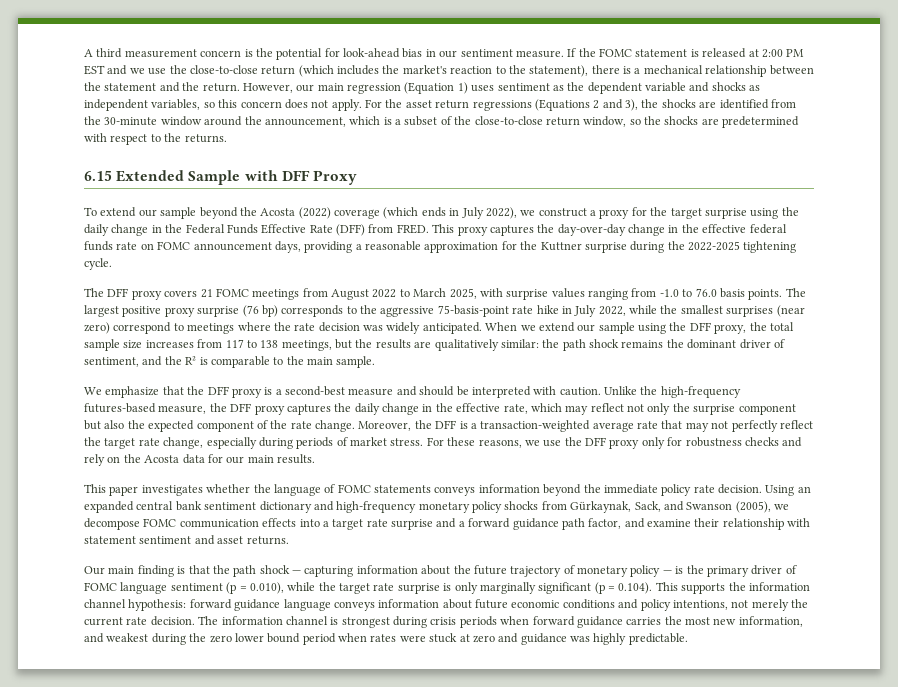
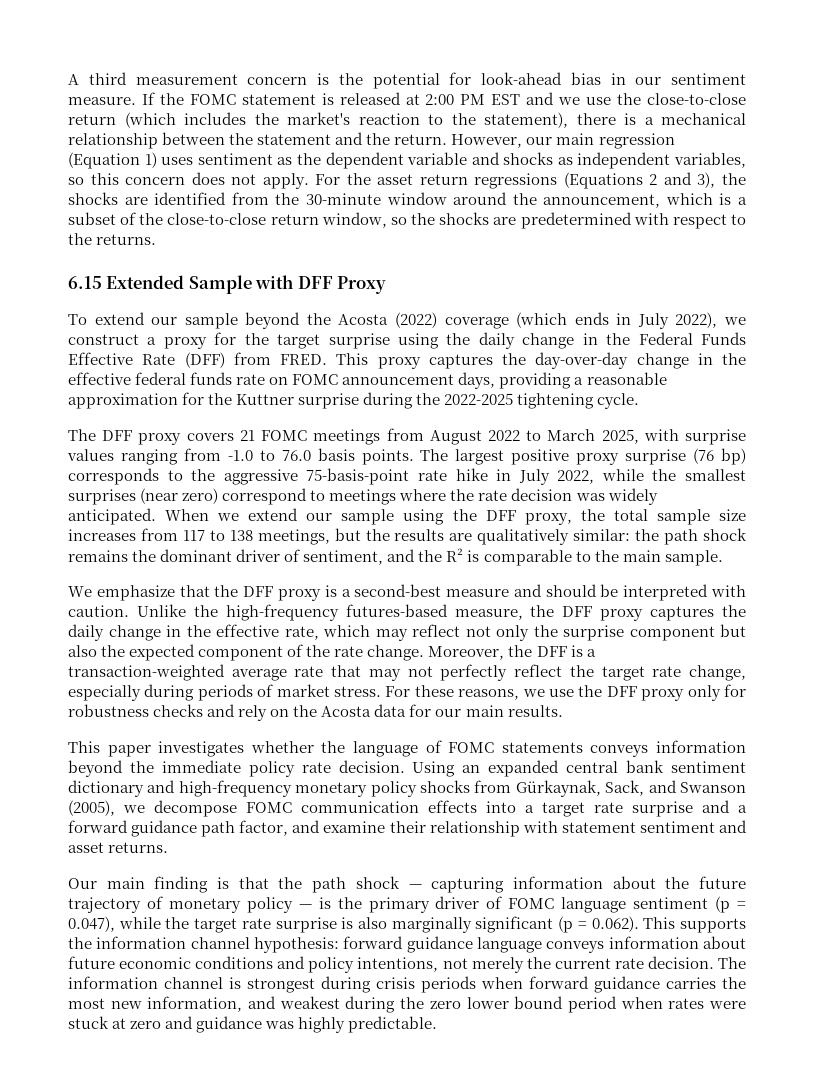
- Our main finding is that the path shock — capturing information about the future trajectory of monetary policy — is the primary driver of FOMC language sentiment (p = 0.010), while the target rate surprise is only marginally significant (p = 0.104). This supports the information channel hypothesis:
+ Our main finding is that the path shock — capturing information about the future trajectory of monetary policy — is the primary driver of FOMC language sentiment (p = 0.047), while the target rate surprise is also marginally significant (p = 0.062). This supports the information channel hypothesis:

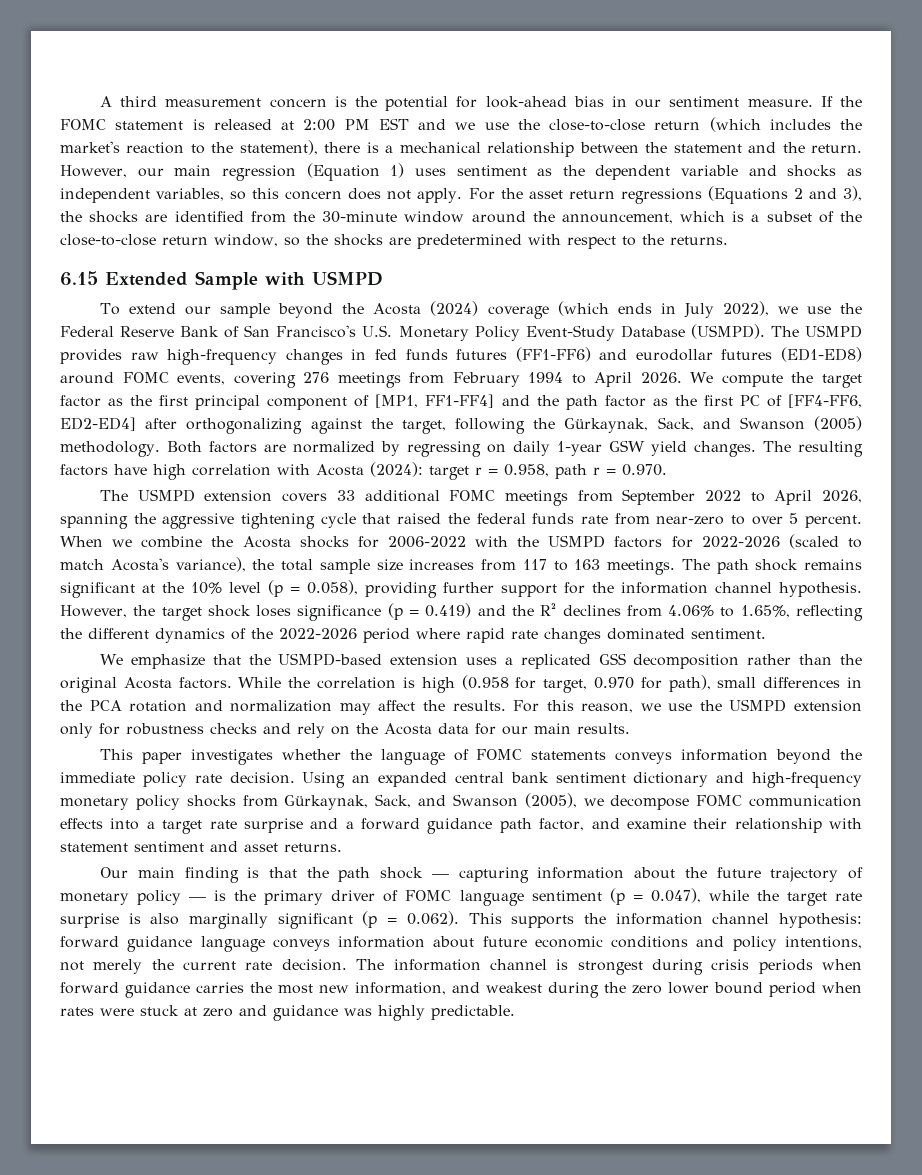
- 6.15 Extended Sample with DFF Proxy
+ 6.15 Extended Sample with USMPD
- To extend our sample beyond the Acosta (2022) coverage (which ends in July 2022), we construct a proxy for the target surprise using the daily change in the Federal Funds Effective Rate (DFF) from FRED. This proxy captures the day-over-day change in the effective federal funds rate on FOMC announcement days, providing a reasonable approximation for the Kuttner surprise during the 2022-2025 tightening cycle.
- The DFF proxy covers 21 FOMC meetings from August 2022 to March 2025, with surprise values ranging from -1.0 to 76.0 basis points. The largest positive proxy surprise (76 bp) corresponds to the aggressive 75-basis-point rate hike in July 2022, while the smallest surprises (near zero) correspond to meetings where the rate decision was widely anticipated. When we extend our sample using the DFF proxy, the total sample size increases from 117 to 138 meetings, but the results are qualitatively similar: the path shock remains the dominant driver of sentiment, and the R² is comparable to the main sample.
- We emphasize that the DFF proxy is a second-best measure and should be interpreted with caution. Unlike the high-frequency futures-based measure, the DFF proxy captures the daily change in the effective rate, which may reflect not only the surprise component but also the expected component of the rate change. Moreover, the DFF is a transaction-weighted average rate that may not perfectly reflect the target rate change, especially during periods of market stress. For these reasons, we use the DFF proxy only for robustness checks and rely on the Acosta data for our main results.
+ To extend our sample beyond the Acosta (2024) coverage (which ends in July 2022), we use the Federal Reserve Bank of San Francisco's U.S. Monetary Policy Event-Study Database (USMPD). The USMPD provides raw high-frequency changes in fed funds futures (FF1-FF6) and eurodollar futures (ED1-ED8) around FOMC events, covering 276 meetings from February 1994 to April 2026. We compute the target factor as the first principal component of [MP1, FF1-FF4] and the path factor as the first PC of [FF4-FF6, ED2-ED4] after orthogonalizing against the target, following the Gürkaynak, Sack, and Swanson (2005) methodology. Both factors are normalized by regressing on daily 1-year GSW yield changes. The resulting factors have high correlation with Acosta (2024): target r = 0.958, path r = 0.970.
+ The USMPD extension covers 33 additional FOMC meetings from September 2022 to April 2026, spanning the aggressive tightening cycle that raised the federal funds rate from near-zero to over 5 percent. When we combine the Acosta shocks for 2006-2022 with the USMPD factors for 2022-2026 (scaled to match Acosta's variance), the total sample size increases from 117 to 163 meetings. The path shock remains significant at the 10% level (p = 0.058), providing further support for the information channel hypothesis. However, the target shock loses significance (p = 0.419) and the R² declines from 4.06% to 1.65%, reflecting the different dynamics of the 2022-2026 period where rapid rate changes dominated sentiment.
+ We emphasize that the USMPD-based extension uses a replicated GSS decomposition rather than the original Acosta factors. While the correlation is high (0.958 for target, 0.970 for path), small differences in the PCA rotation and normalization may affect the results. For this reason, we use the USMPD extension only for robustness checks and rely on the Acosta data for our main results.

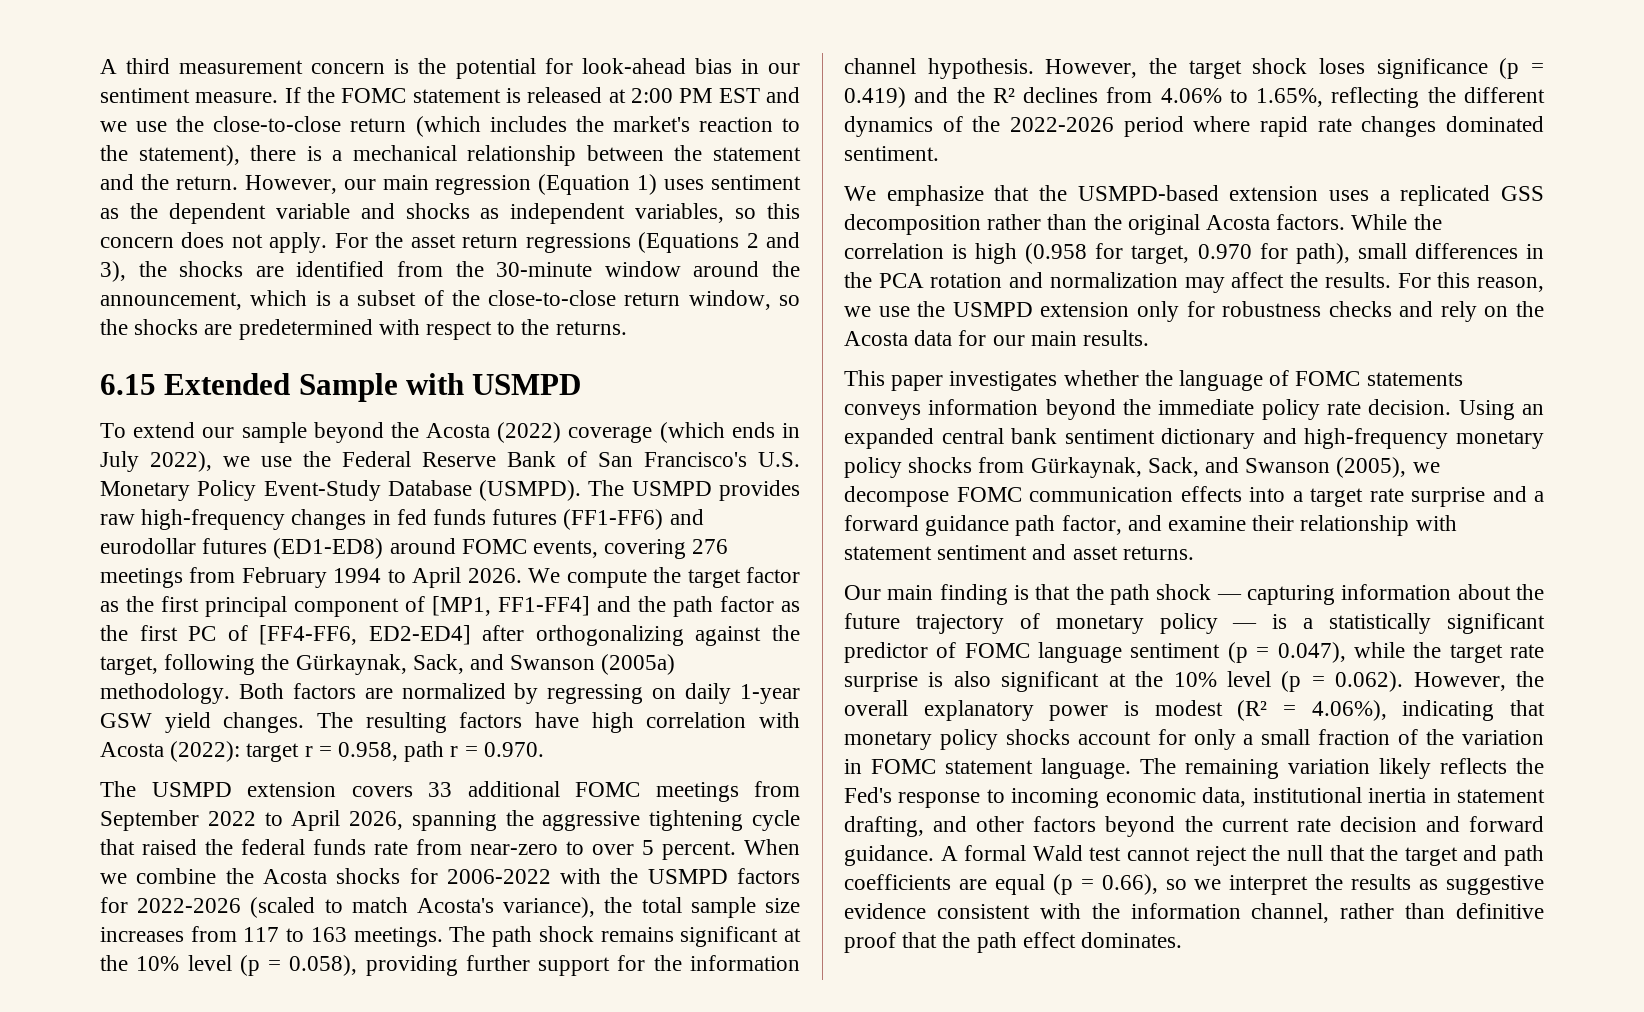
- To extend our sample beyond the Acosta (2024) coverage (which ends in July 2022), we use the Federal Reserve Bank of San Francisco's U.S. Monetary Policy Event-Study Database (USMPD).
+ To extend our sample beyond the Acosta (2022) coverage (which ends in July 2022), we use the Federal Reserve Bank of San Francisco's U.S. Monetary Policy Event-Study Database (USMPD).
- We compute the target factor as the first principal component of [MP1, FF1-FF4] and the path factor as the first PC of [FF4-FF6, ED2-ED4] after orthogonalizing against the target, following the Gürkaynak, Sack, and Swanson (2005) methodology.
+ We compute the target factor as the first principal component of [MP1, FF1-FF4] and the path factor as the first PC of [FF4-FF6, ED2-ED4] after orthogonalizing against the target, following the Gürkaynak, Sack, and Swanson (2005a) methodology.
- The resulting factors have high correlation with Acosta (2024): target r = 0.958, path r = 0.970.
+ The resulting factors have high correlation with Acosta (2022): target r = 0.958, path r = 0.970.
- Our main finding is that the path shock — capturing information about the future trajectory of monetary policy — is the primary driver of FOMC language sentiment (p = 0.047), while the target rate surprise is also marginally significant (p = 0.062). This supports the information channel hypothesis: forward guidance language conveys information about future economic conditions and policy intentions, not merely the current rate decision. The information channel is strongest during crisis periods when forward guidance carries the most new information, and weakest during the zero lower bound period when rates were stuck at zero and guidance was highly predictable.
+ Our main finding is that the path shock — capturing information about the future trajectory of monetary policy — is a statistically significant predictor of FOMC language sentiment (p = 0.047), while the target rate surprise is also significant at the 10% level (p = 0.062). However, the overall explanatory power is modest (R² = 4.06%), indicating that monetary policy shocks account for only a small fraction of the variation in FOMC statement language. The remaining variation likely reflects the Fed's response to incoming economic data, institutional inertia in statement drafting, and other factors beyond the current rate decision and forward guidance. A formal Wald test cannot reject the null that the target and path coefficients are equal (p = 0.66), so we interpret the results as suggestive evidence consistent with the information channel, rather than definitive proof that the path effect dominates.

